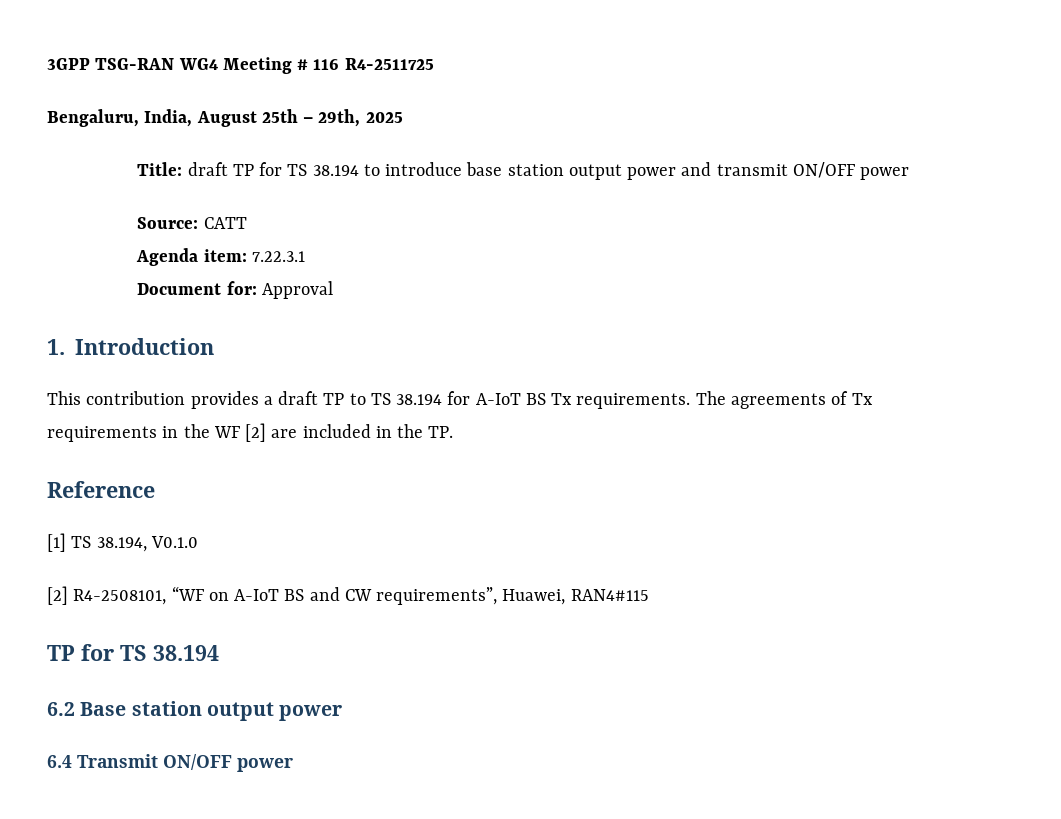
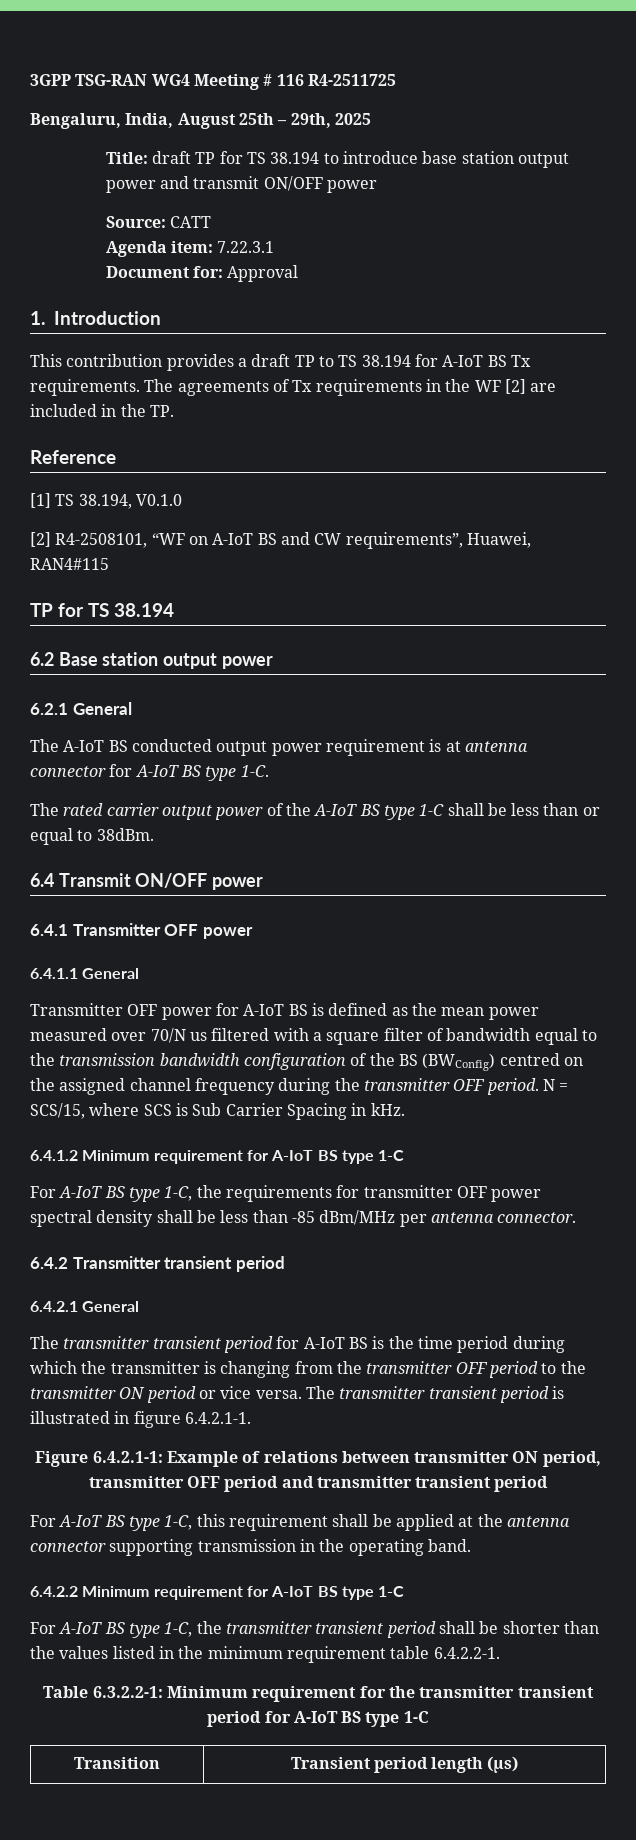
+ 6.2.1 General
+ The A-IoT BS conducted output power requirement is at antenna connector for A-IoT BS type 1-C.
+ The rated carrier output power of the A-IoT BS type 1-C shall be less than or equal to 38dBm.
  6.4 Transmit ON/OFF power
+ 6.4.1 Transmitter OFF power
+ 6.4.1.1 General
+ Transmitter OFF power for A-IoT BS is defined as the mean power measured over 70/N us filtered with a square filter of bandwidth equal to the transmission bandwidth configuration of the BS (BWConfig) centred on the assigned channel frequency during the transmitter OFF period. N = SCS/15, where SCS is Sub Carrier Spacing in kHz.
+ 6.4.1.2 Minimum requirement for A-IoT BS type 1-C
+ For A-IoT BS type 1-C, the requirements for transmitter OFF power spectral density shall be less than -85 dBm/MHz per antenna connector.
+ 6.4.2 Transmitter transient period
+ 6.4.2.1 General
+ The transmitter transient period for A-IoT BS is the time period during which the transmitter is changing from the transmitter OFF period to the transmitter ON period or vice versa. The transmitter transient period is illustrated in figure 6.4.2.1-1.
+ Figure 6.4.2.1-1: Example of relations between transmitter ON period, transmitter OFF period and transmitter transient period
+ For A-IoT BS type 1-C, this requirement shall be applied at the antenna connector supporting transmission in the operating band.
+ 6.4.2.2 Minimum requirement for A-IoT BS type 1-C
+ For A-IoT BS type 1-C, the transmitter transient period shall be shorter than the values listed in the minimum requirement table 6.4.2.2-1.
+ Table 6.3.2.2-1: Minimum requirement for the transmitter transient period for A-IoT BS type 1-C
+ Transition | Transient period length (µs)

